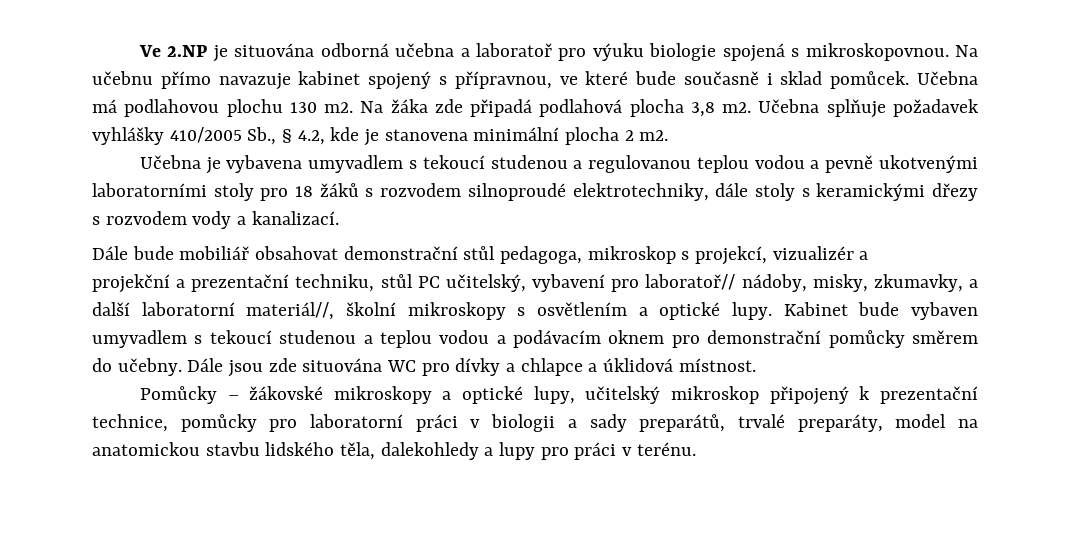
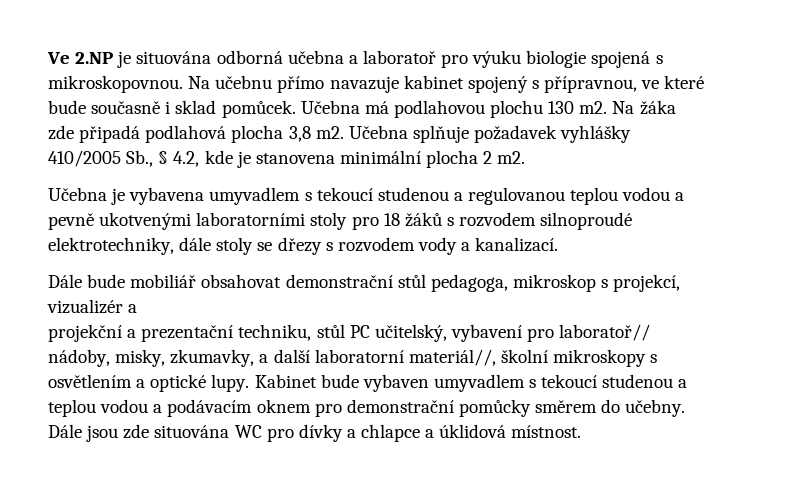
- Učebna je vybavena umyvadlem s tekoucí studenou a regulovanou teplou vodou a pevně ukotvenými laboratorními stoly pro 18 žáků s rozvodem silnoproudé elektrotechniky, dále stoly s keramickými dřezy s rozvodem vody a kanalizací.
+ Učebna je vybavena umyvadlem s tekoucí studenou a regulovanou teplou vodou a pevně ukotvenými laboratorními stoly pro 18 žáků s rozvodem silnoproudé elektrotechniky, dále stoly se dřezy s rozvodem vody a kanalizací.
- Pomůcky – žákovské mikroskopy a optické lupy, učitelský mikroskop připojený k prezentační technice, pomůcky pro laboratorní práci v biologii a sady preparátů, trvalé preparáty, model na anatomickou stavbu lidského těla, dalekohledy a lupy pro práci v terénu.

